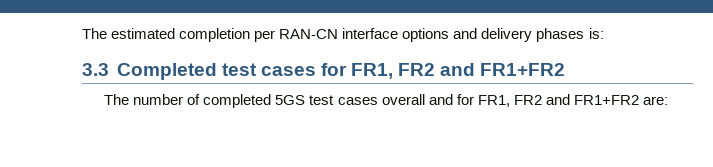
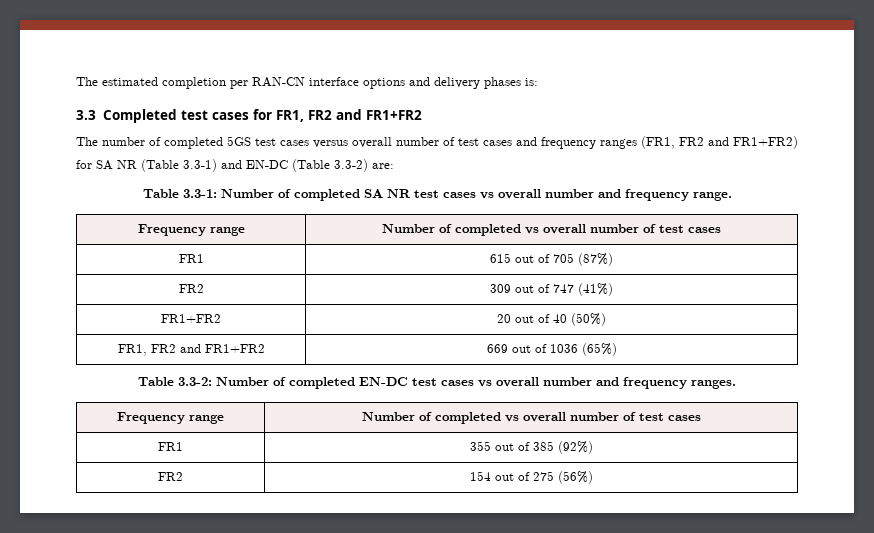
- The number of completed 5GS test cases overall and for FR1, FR2 and FR1+FR2 are:
+ The number of completed 5GS test cases versus overall number of test cases and frequency ranges (FR1, FR2 and FR1+FR2) for SA NR (Table 3.3-1) and EN-DC (Table 3.3-2) are:
+ Table 3.3-1: Number of completed SA NR test cases vs overall number and frequency range.
+ Frequency range | Number of completed vs overall number of test cases
+ FR1 | 615 out of 705 (87%)
+ FR2 | 309 out of 747 (41%)
+ FR1+FR2 | 20 out of 40 (50%)
+ FR1, FR2 and FR1+FR2 | 669 out of 1036 (65%)
+ Table 3.3-2: Number of completed EN-DC test cases vs overall number and frequency ranges.
+ Frequency range | Number of completed vs overall number of test cases
+ FR1 | 355 out of 385 (92%)
+ FR2 | 154 out of 275 (56%)

